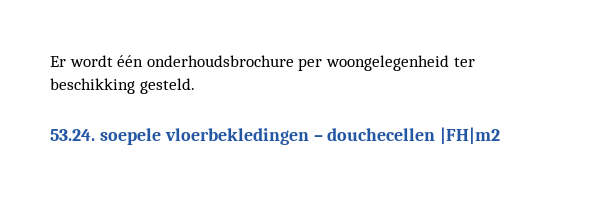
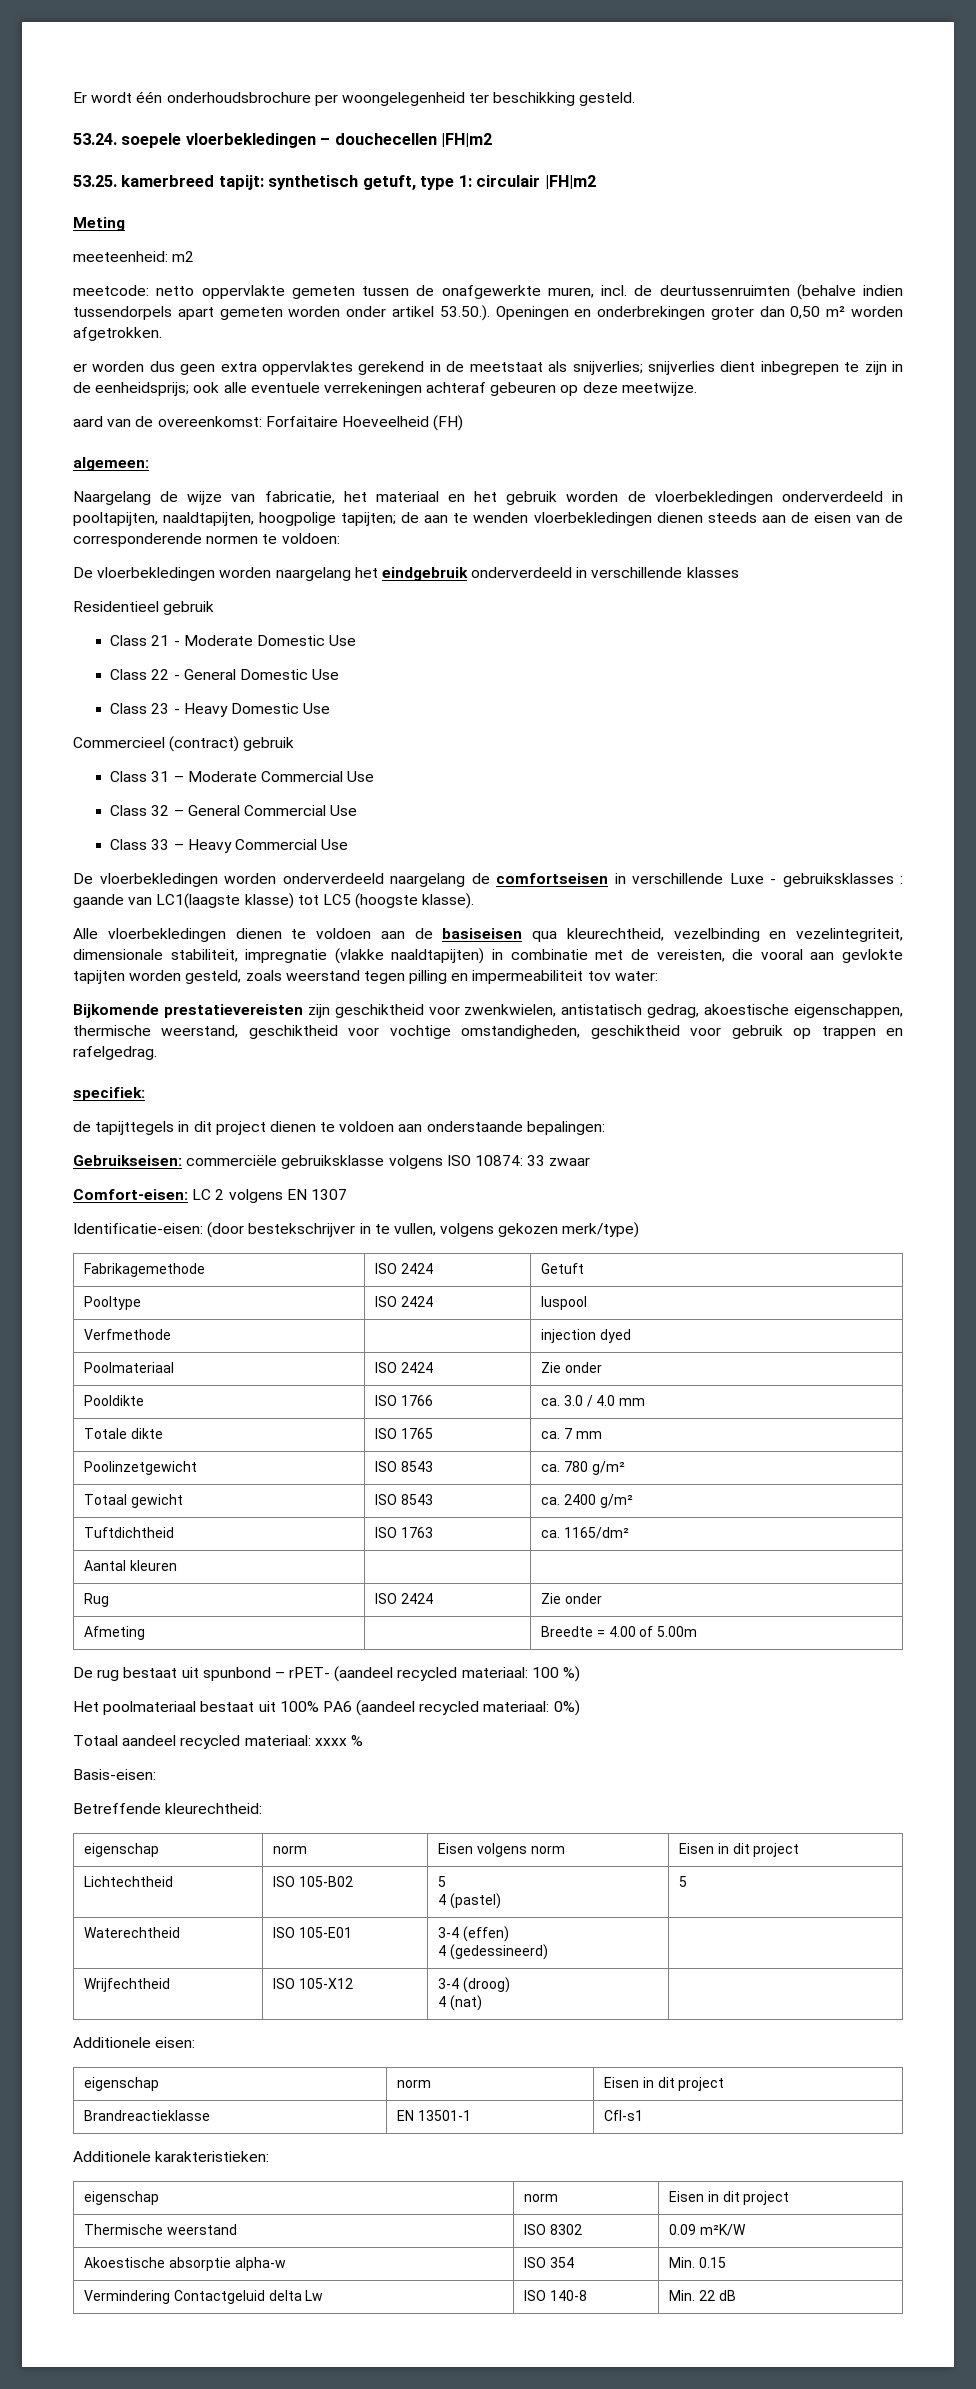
+ 53.25. kamerbreed tapijt: synthetisch getuft, type 1: circulair |FH|m2
+ Meting
+ meeteenheid: m2
+ meetcode: netto oppervlakte gemeten tussen de onafgewerkte muren, incl. de deurtussenruimten (behalve indien tussendorpels apart gemeten worden onder artikel 53.50.). Openingen en onderbrekingen groter dan 0,50 m² worden afgetrokken.
+ er worden dus geen extra oppervlaktes gerekend in de meetstaat als snijverlies; snijverlies dient inbegrepen te zijn in de eenheidsprijs; ook alle eventuele verrekeningen achteraf gebeuren op deze meetwijze.
+ aard van de overeenkomst: Forfaitaire Hoeveelheid (FH)
+ algemeen:
+ Naargelang de wijze van fabricatie, het materiaal en het gebruik worden de vloerbekledingen onderverdeeld in pooltapijten, naaldtapijten, hoogpolige tapijten; de aan te wenden vloerbekledingen dienen steeds aan de eisen van de corresponderende normen te voldoen:
+ De vloerbekledingen worden naargelang het eindgebruik onderverdeeld in verschillende klasses
+ Residentieel gebruik
+ Class 21 - Moderate Domestic Use
+ Class 22 - General Domestic Use
+ Class 23 - Heavy Domestic Use
+ Commercieel (contract) gebruik
+ Class 31 – Moderate Commercial Use
+ Class 32 – General Commercial Use
+ Class 33 – Heavy Commercial Use
+ De vloerbekledingen worden onderverdeeld naargelang de comfortseisen in verschillende Luxe - gebruiksklasses : gaande van LC1(laagste klasse) tot LC5 (hoogste klasse).
+ Alle vloerbekledingen dienen te voldoen aan de basiseisen qua kleurechtheid, vezelbinding en vezelintegriteit, dimensionale stabiliteit, impregnatie (vlakke naaldtapijten) in combinatie met de vereisten, die vooral aan gevlokte tapijten worden gesteld, zoals weerstand tegen pilling en impermeabiliteit tov water:
+ Bijkomende prestatievereisten zijn geschiktheid voor zwenkwielen, antistatisch gedrag, akoestische eigenschappen, thermische weerstand, geschiktheid voor vochtige omstandigheden, geschiktheid voor gebruik op trappen en rafelgedrag.
+ specifiek:
+ de tapijttegels in dit project dienen te voldoen aan onderstaande bepalingen:
+ Gebruikseisen: commerciële gebruiksklasse volgens ISO 10874: 33 zwaar
+ Comfort-eisen: LC 2 volgens EN 1307
+ Identificatie-eisen: (door bestekschrijver in te vullen, volgens gekozen merk/type)
+ Fabrikagemethode | ISO 2424 | Getuft
+ Pooltype | ISO 2424 | luspool
+ Verfmethode | | injection dyed
+ Poolmateriaal | ISO 2424 | Zie onder
+ Pooldikte | ISO 1766 | ca. 3.0 / 4.0 mm
+ Totale dikte | ISO 1765 | ca. 7 mm
+ Poolinzetgewicht | ISO 8543 | ca. 780 g/m²
+ Totaal gewicht | ISO 8543 | ca. 2400 g/m²
+ Tuftdichtheid | ISO 1763 | ca. 1165/dm²
+ Aantal kleuren | |
+ Rug | ISO 2424 | Zie onder
+ Afmeting | | Breedte = 4.00 of 5.00m
+ De rug bestaat uit spunbond – rPET- (aandeel recycled materiaal: 100 %)
+ Het poolmateriaal bestaat uit 100% PA6 (aandeel recycled materiaal: 0%)
+ Totaal aandeel recycled materiaal: xxxx %
+ Basis-eisen:
+ Betreffende kleurechtheid:
+ eigenschap | norm | Eisen volgens norm | Eisen in dit project
+ Lichtechtheid | ISO 105-B02 | 5
+ 4 (pastel) | 5
+ Waterechtheid | ISO 105-E01 | 3-4 (effen)
+ 4 (gedessineerd) |
+ Wrijfechtheid | ISO 105-X12 | 3-4 (droog)
+ 4 (nat) |
+ Additionele eisen:
+ eigenschap | norm | Eisen in dit project
+ Brandreactieklasse | EN 13501-1 | Cfl-s1
+ Additionele karakteristieken:
+ eigenschap | norm | Eisen in dit project
+ Thermische weerstand | ISO 8302 | 0.09 m²K/W
+ Akoestische absorptie alpha-w | ISO 354 | Min. 0.15
+ Vermindering Contactgeluid delta Lw | ISO 140-8 | Min. 22 dB

